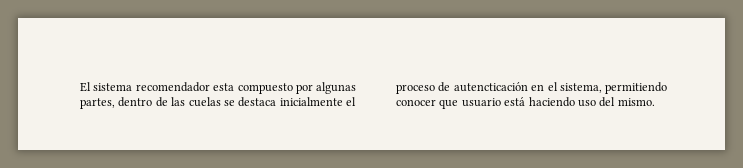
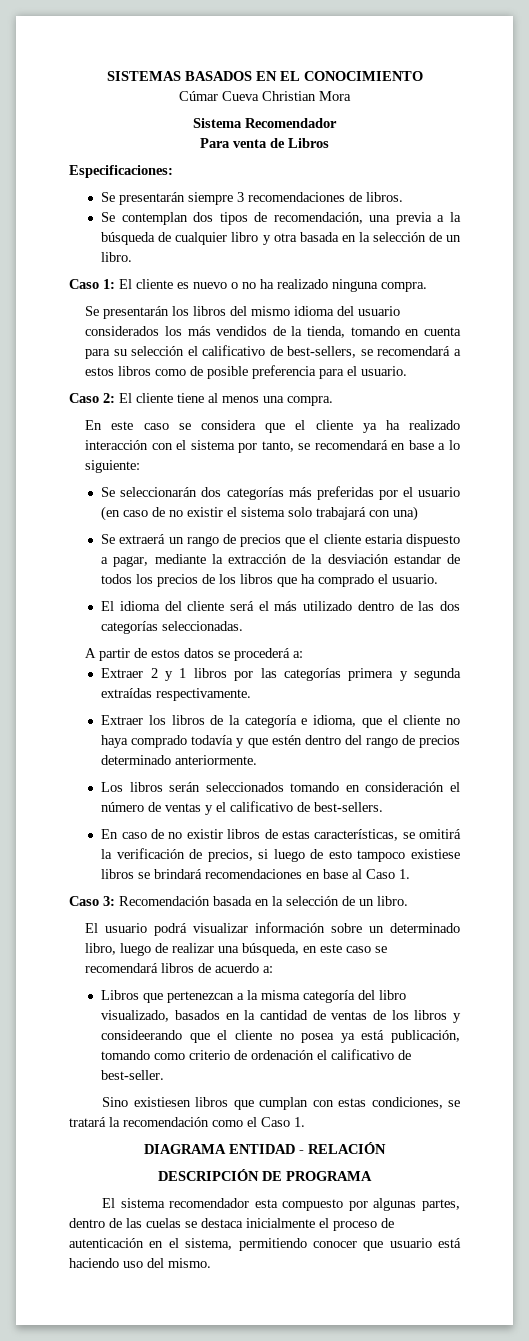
+ SISTEMAS BASADOS EN EL CONOCIMIENTO
+ Cúmar Cueva Christian Mora
+ Sistema Recomendador
+ Para venta de Libros
+ Especificaciones:
+ Se presentarán siempre 3 recomendaciones de libros.
+ Se contemplan dos tipos de recomendación, una previa a la búsqueda de cualquier libro y otra basada en la selección de un libro.
+ Caso 1: El cliente es nuevo o no ha realizado ninguna compra.
+ Se presentarán los libros del mismo idioma del usuario considerados los más vendidos de la tienda, tomando en cuenta para su selección el calificativo de best-sellers, se recomendará a estos libros como de posible preferencia para el usuario.
+ Caso 2: El cliente tiene al menos una compra.
+ En este caso se considera que el cliente ya ha realizado interacción con el sistema por tanto, se recomendará en base a lo siguiente:
+ Se seleccionarán dos categorías más preferidas por el usuario (en caso de no existir el sistema solo trabajará con una)
+ Se extraerá un rango de precios que el cliente estaria dispuesto a pagar, mediante la extracción de la desviación estandar de todos los precios de los libros que ha comprado el usuario.
+ El idioma del cliente será el más utilizado dentro de las dos categorías seleccionadas.
+ A partir de estos datos se procederá a:
+ Extraer 2 y 1 libros por las categorías primera y segunda extraídas respectivamente.
+ Extraer los libros de la categoría e idioma, que el cliente no haya comprado todavía y que estén dentro del rango de precios determinado anteriormente.
+ Los libros serán seleccionados tomando en consideración el número de ventas y el calificativo de best-sellers.
+ En caso de no existir libros de estas características, se omitirá la verificación de precios, si luego de esto tampoco existiese libros se brindará recomendaciones en base al Caso 1.
+ Caso 3: Recomendación basada en la selección de un libro.
+ El usuario podrá visualizar información sobre un determinado libro, luego de realizar una búsqueda, en este caso se recomendará libros de acuerdo a:
+ Libros que pertenezcan a la misma categoría del libro visualizado, basados en la cantidad de ventas de los libros y consideerando que el cliente no posea ya está publicación, tomando como criterio de ordenación el calificativo de best-seller.
+ Sino existiesen libros que cumplan con estas condiciones, se tratará la recomendación como el Caso 1.
+ DIAGRAMA ENTIDAD - RELACIÓN
+ DESCRIPCIÓN DE PROGRAMA
- El sistema recomendador esta compuesto por algunas partes, dentro de las cuelas se destaca inicialmente el proceso de autencticación en el sistema, permitiendo conocer que usuario está haciendo uso del mismo.
+ El sistema recomendador esta compuesto por algunas partes, dentro de las cuelas se destaca inicialmente el proceso de autenticación en el sistema, permitiendo conocer que usuario está haciendo uso del mismo.

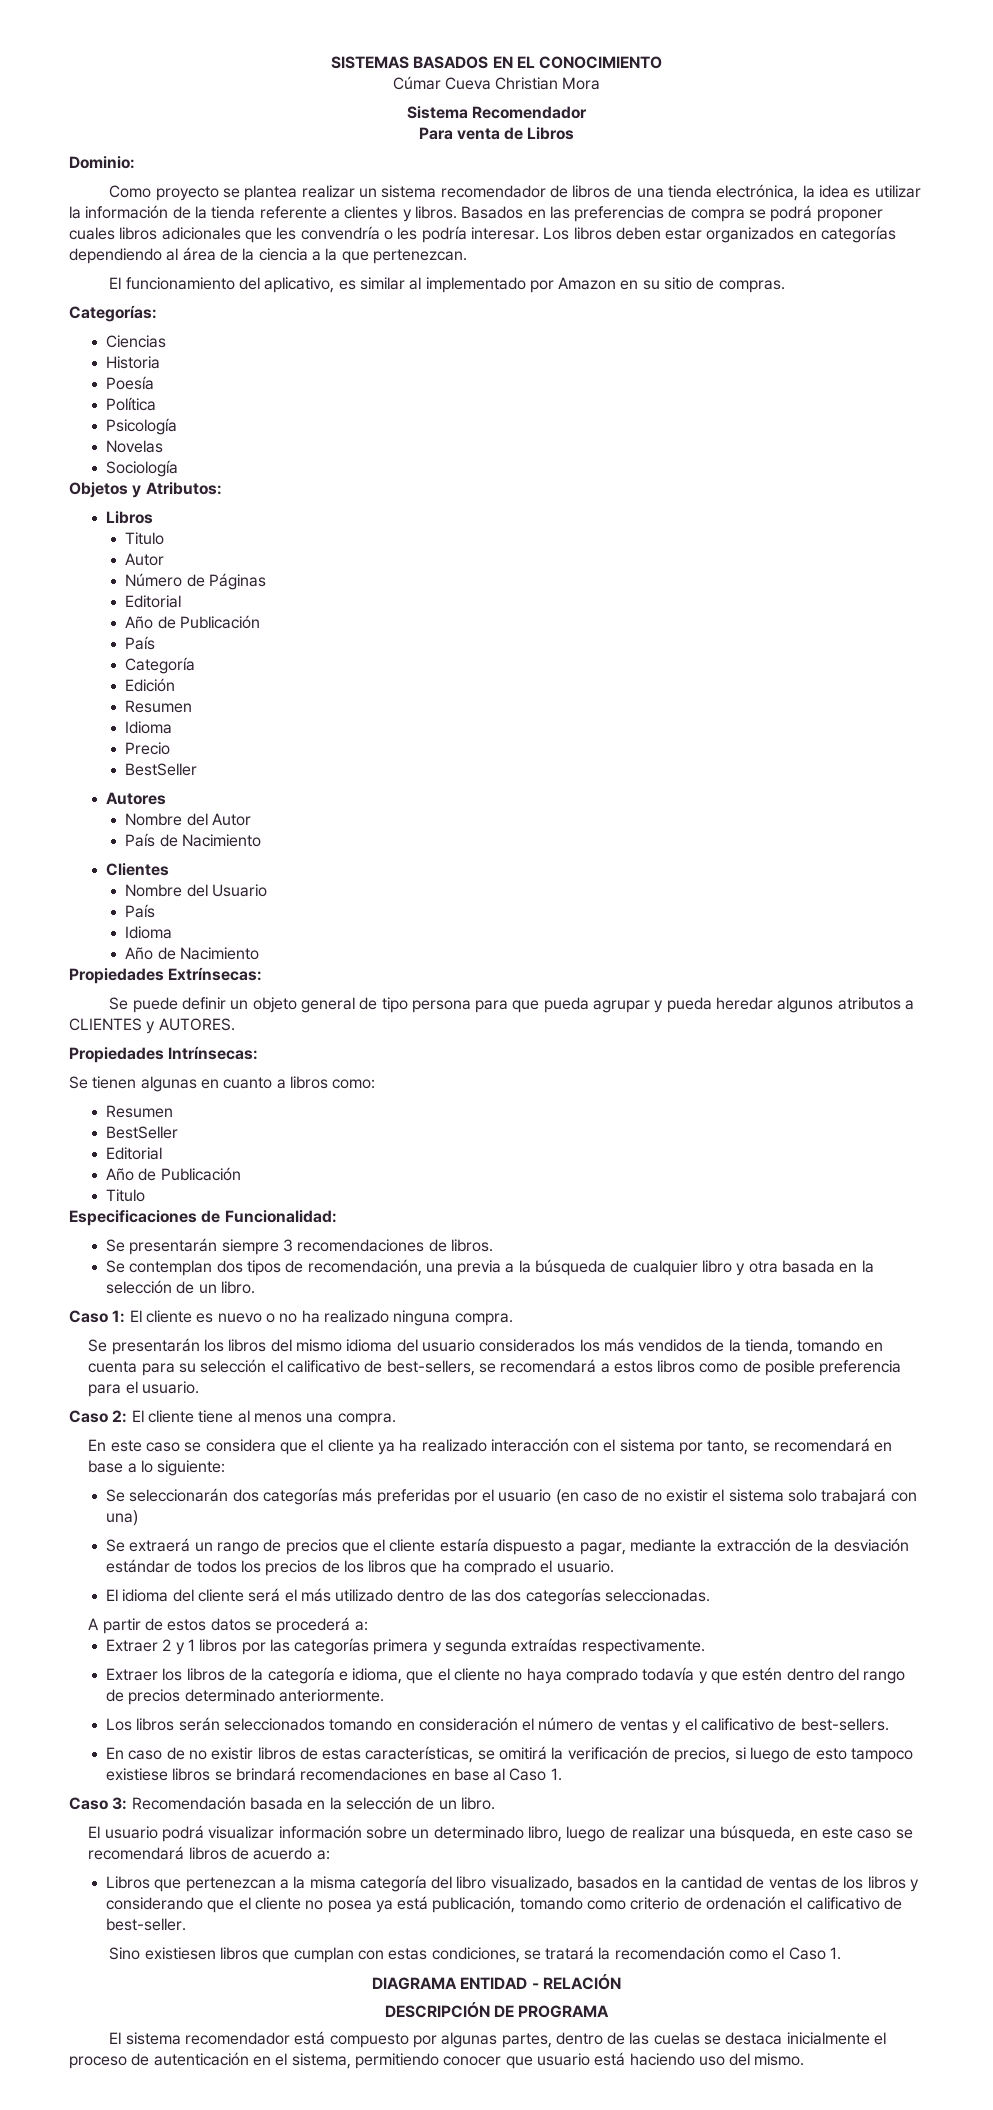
- Especificaciones:
+ Dominio:
+ Como proyecto se plantea realizar un sistema recomendador de libros de una tienda electrónica, la idea es utilizar la información de la tienda referente a clientes y libros. Basados en las preferencias de compra se podrá proponer cuales libros adicionales que les convendría o les podría interesar. Los libros deben estar organizados en categorías dependiendo al área de la ciencia a la que pertenezcan.
+ El funcionamiento del aplicativo, es similar al implementado por Amazon en su sitio de compras.
+ Categorías:
+ Ciencias
+ Historia
+ Poesía
+ Política
+ Psicología
+ Novelas
+ Sociología
+ Objetos y Atributos:
+ Libros
+ Titulo
+ Autor
+ Número de Páginas
+ Editorial
+ Año de Publicación
+ País
+ Categoría
+ Edición
+ Resumen
+ Idioma
+ Precio
+ BestSeller
+ Autores
+ Nombre del Autor
+ País de Nacimiento
+ Clientes
+ Nombre del Usuario
+ País
+ Idioma
+ Año de Nacimiento
+ Propiedades Extrínsecas:
+ Se puede definir un objeto general de tipo persona para que pueda agrupar y pueda heredar algunos atributos a CLIENTES y AUTORES.
+ Propiedades Intrínsecas:
+ Se tienen algunas en cuanto a libros como:
+ Resumen
+ BestSeller
+ Editorial
+ Año de Publicación
+ Titulo
+ Especificaciones de Funcionalidad:
- Se extraerá un rango de precios que el cliente estaria dispuesto a pagar, mediante la extracción de la desviación estandar de todos los precios de los libros que ha comprado el usuario.
+ Se extraerá un rango de precios que el cliente estaría dispuesto a pagar, mediante la extracción de la desviación estándar de todos los precios de los libros que ha comprado el usuario.
- Libros que pertenezcan a la misma categoría del libro visualizado, basados en la cantidad de ventas de los libros y consideerando que el cliente no posea ya está publicación, tomando como criterio de ordenación el calificativo de best-seller.
+ Libros que pertenezcan a la misma categoría del libro visualizado, basados en la cantidad de ventas de los libros y considerando que el cliente no posea ya está publicación, tomando como criterio de ordenación el calificativo de best-seller.
- El sistema recomendador esta compuesto por algunas partes, dentro de las cuelas se destaca inicialmente el proceso de autenticación en el sistema, permitiendo conocer que usuario está haciendo uso del mismo.
+ El sistema recomendador está compuesto por algunas partes, dentro de las cuelas se destaca inicialmente el proceso de autenticación en el sistema, permitiendo conocer que usuario está haciendo uso del mismo.

